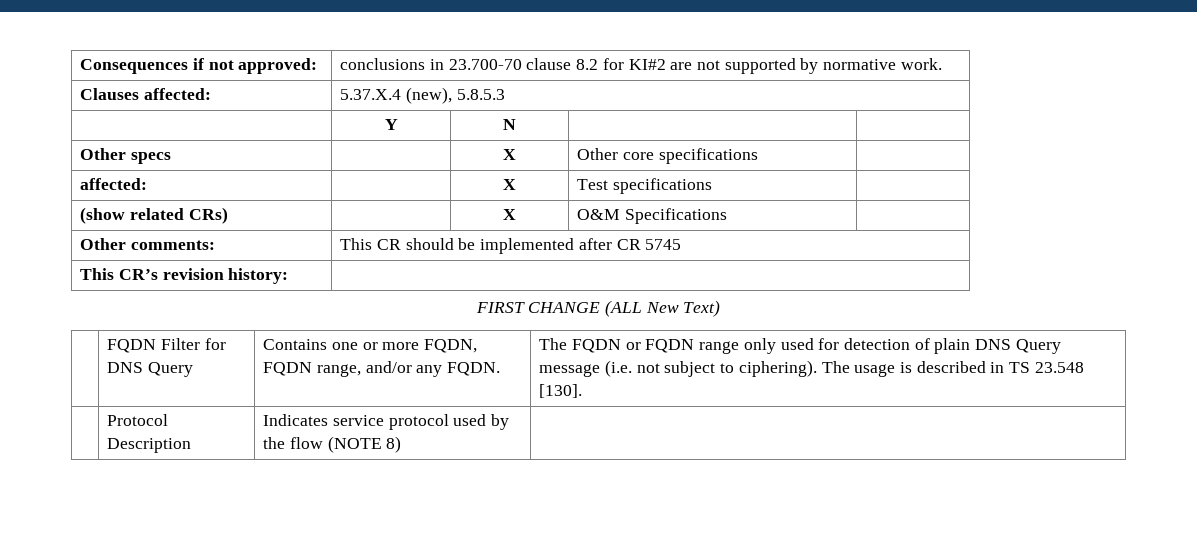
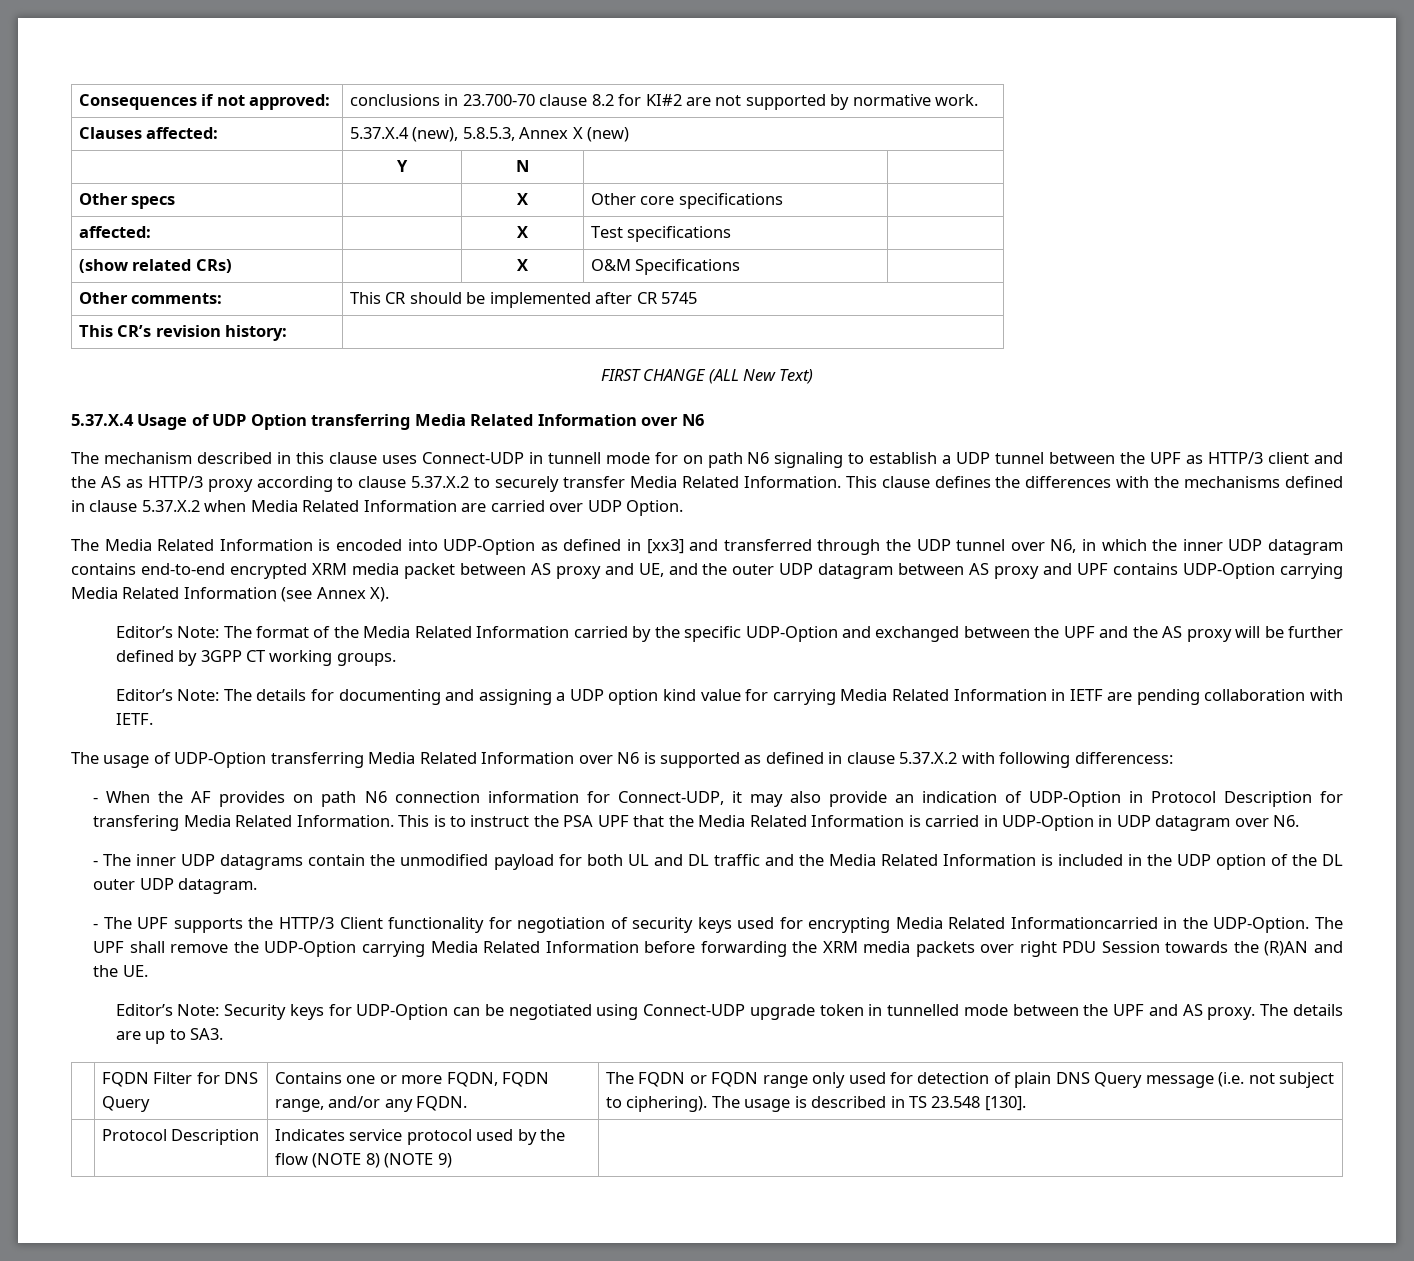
- Clauses affected: | 5.37.X.4 (new), 5.8.5.3
+ Clauses affected: | 5.37.X.4 (new), 5.8.5.3, Annex X (new)
+ 5.37.X.4 Usage of UDP Option transferring Media Related Information over N6
+ The mechanism described in this clause uses Connect-UDP in tunnell mode for on path N6 signaling to establish a UDP tunnel between the UPF as HTTP/3 client and the AS as HTTP/3 proxy according to clause 5.37.X.2 to securely transfer Media Related Information. This clause defines the differences with the mechanisms defined in clause 5.37.X.2 when Media Related Information are carried over UDP Option.
+ The Media Related Information is encoded into UDP-Option as defined in [xx3] and transferred through the UDP tunnel over N6, in which the inner UDP datagram contains end-to-end encrypted XRM media packet between AS proxy and UE, and the outer UDP datagram between AS proxy and UPF contains UDP-Option carrying Media Related Information (see Annex X).
+ Editor’s Note: The format of the Media Related Information carried by the specific UDP-Option and exchanged between the UPF and the AS proxy will be further defined by 3GPP CT working groups.
+ Editor’s Note: The details for documenting and assigning a UDP option kind value for carrying Media Related Information in IETF are pending collaboration with IETF.
+ The usage of UDP-Option transferring Media Related Information over N6 is supported as defined in clause 5.37.X.2 with following differencess:
+ - When the AF provides on path N6 connection information for Connect-UDP, it may also provide an indication of UDP-Option in Protocol Description for transfering Media Related Information. This is to instruct the PSA UPF that the Media Related Information is carried in UDP-Option in UDP datagram over N6.
+ - The inner UDP datagrams contain the unmodified payload for both UL and DL traffic and the Media Related Information is included in the UDP option of the DL outer UDP datagram.
+ - The UPF supports the HTTP/3 Client functionality for negotiation of security keys used for encrypting Media Related Informationcarried in the UDP-Option. The UPF shall remove the UDP-Option carrying Media Related Information before forwarding the XRM media packets over right PDU Session towards the (R)AN and the UE.
+ Editor’s Note: Security keys for UDP-Option can be negotiated using Connect-UDP upgrade token in tunnelled mode between the UPF and AS proxy. The details are up to SA3.
- | Protocol Description | Indicates service protocol used by the flow (NOTE 8) |
+ | Protocol Description | Indicates service protocol used by the flow (NOTE 8) (NOTE 9) |

